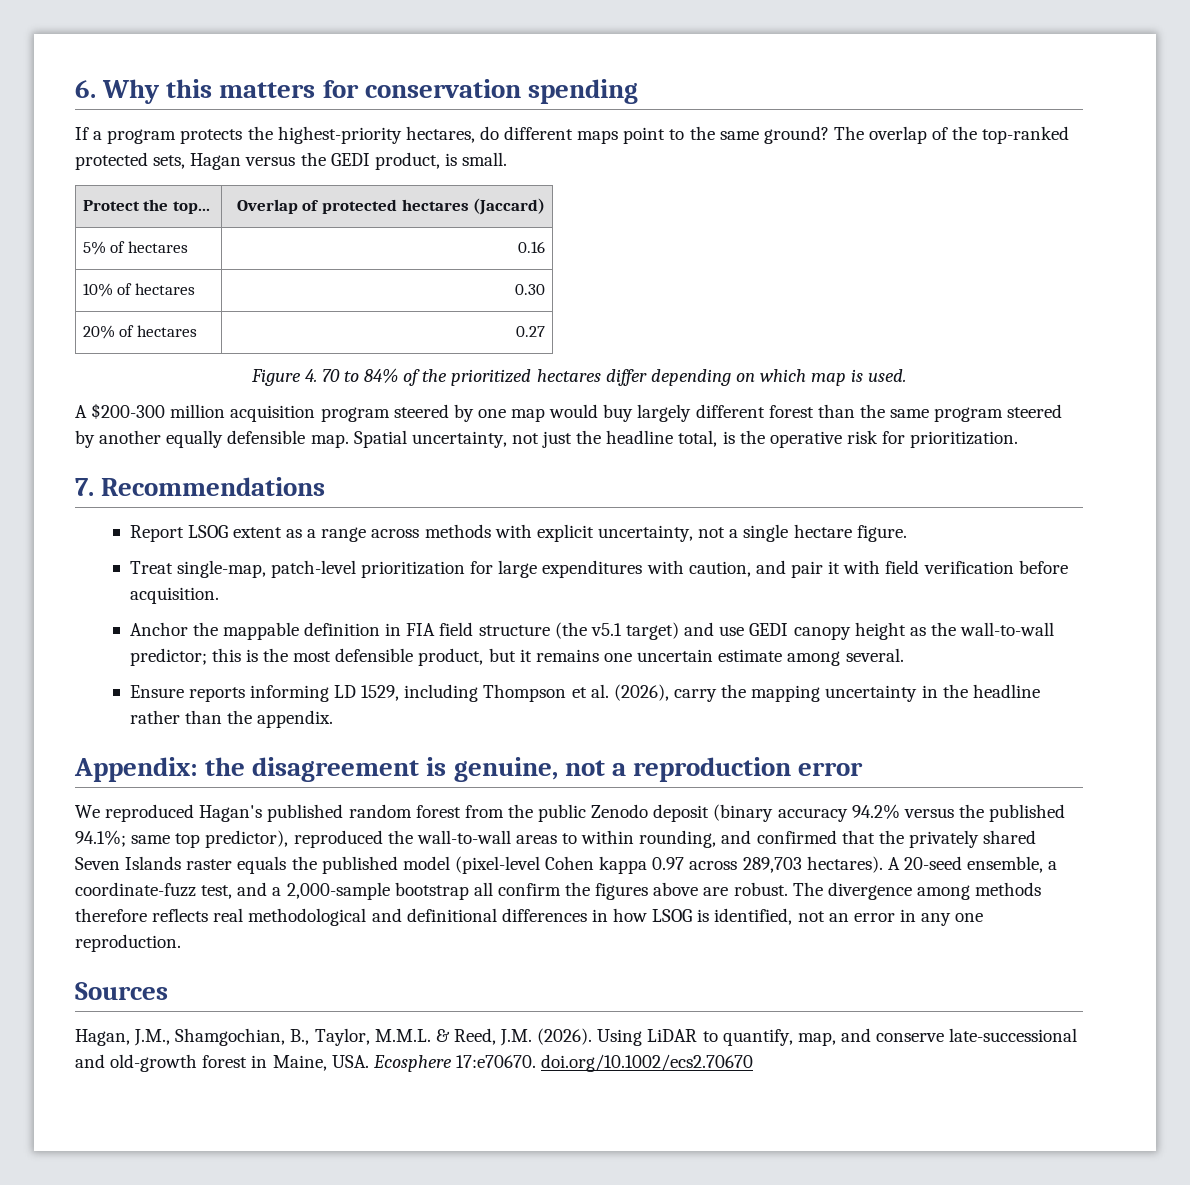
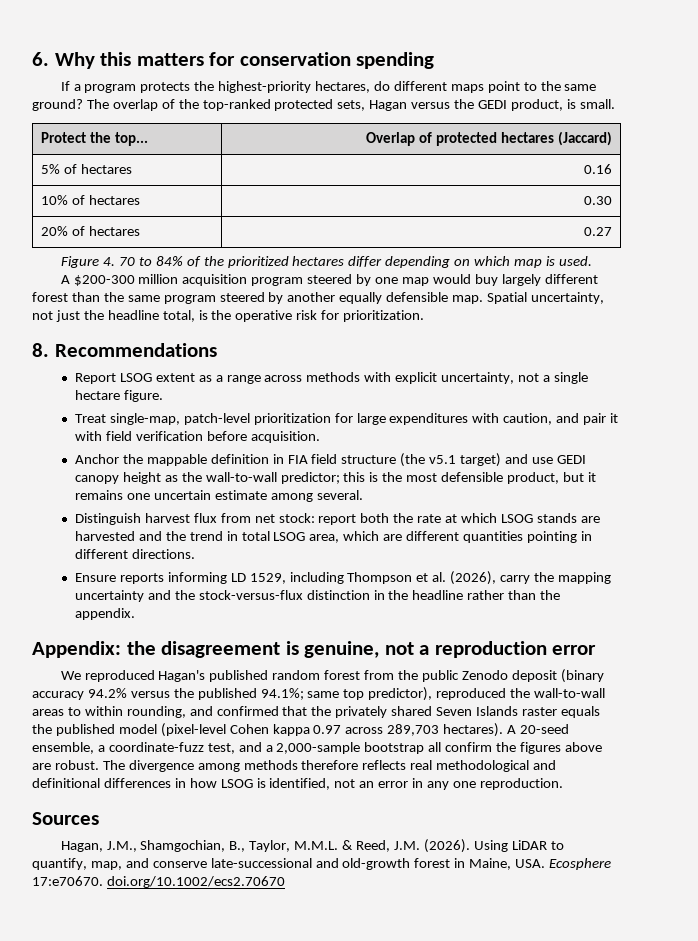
- 7. Recommendations
+ 8. Recommendations
+ Distinguish harvest flux from net stock: report both the rate at which LSOG stands are harvested and the trend in total LSOG area, which are different quantities pointing in different directions.
- Ensure reports informing LD 1529, including Thompson et al. (2026), carry the mapping uncertainty in the headline rather than the appendix.
+ Ensure reports informing LD 1529, including Thompson et al. (2026), carry the mapping uncertainty and the stock-versus-flux distinction in the headline rather than the appendix.

